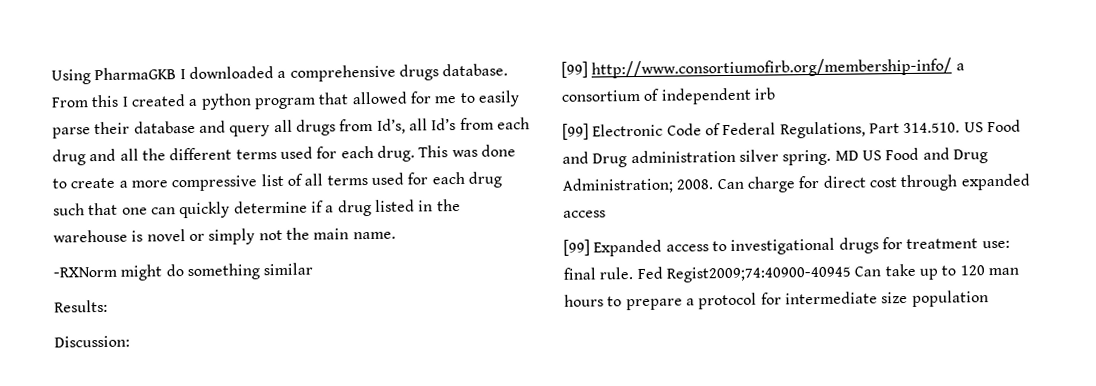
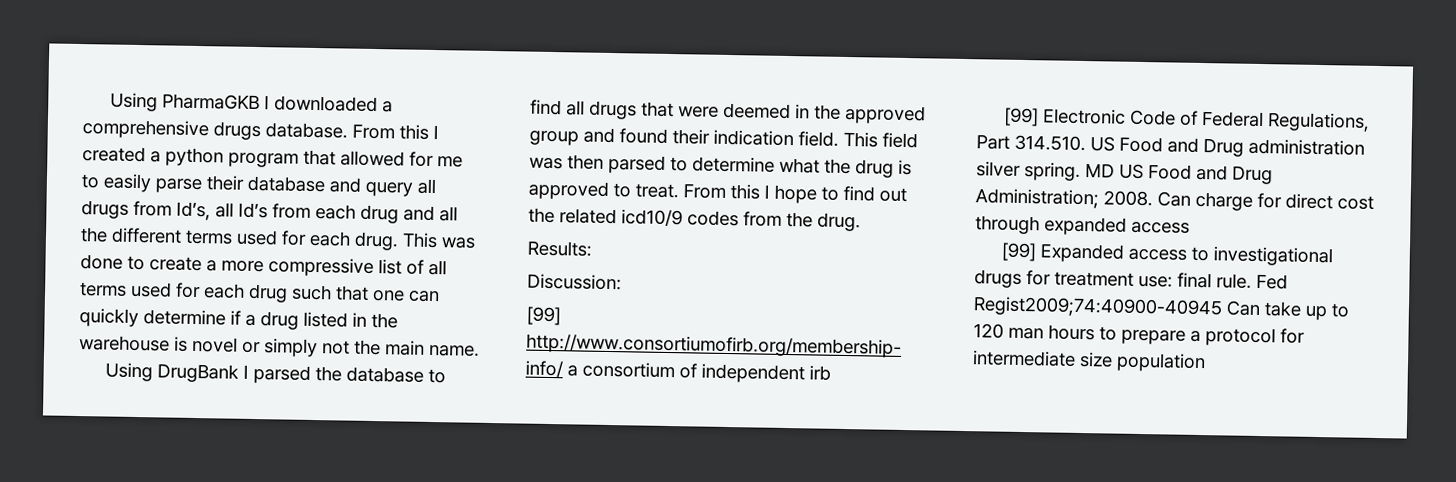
- -RXNorm might do something similar
+ Using DrugBank I parsed the database to find all drugs that were deemed in the approved group and found their indication field. This field was then parsed to determine what the drug is approved to treat. From this I hope to find out the related icd10/9 codes from the drug.

